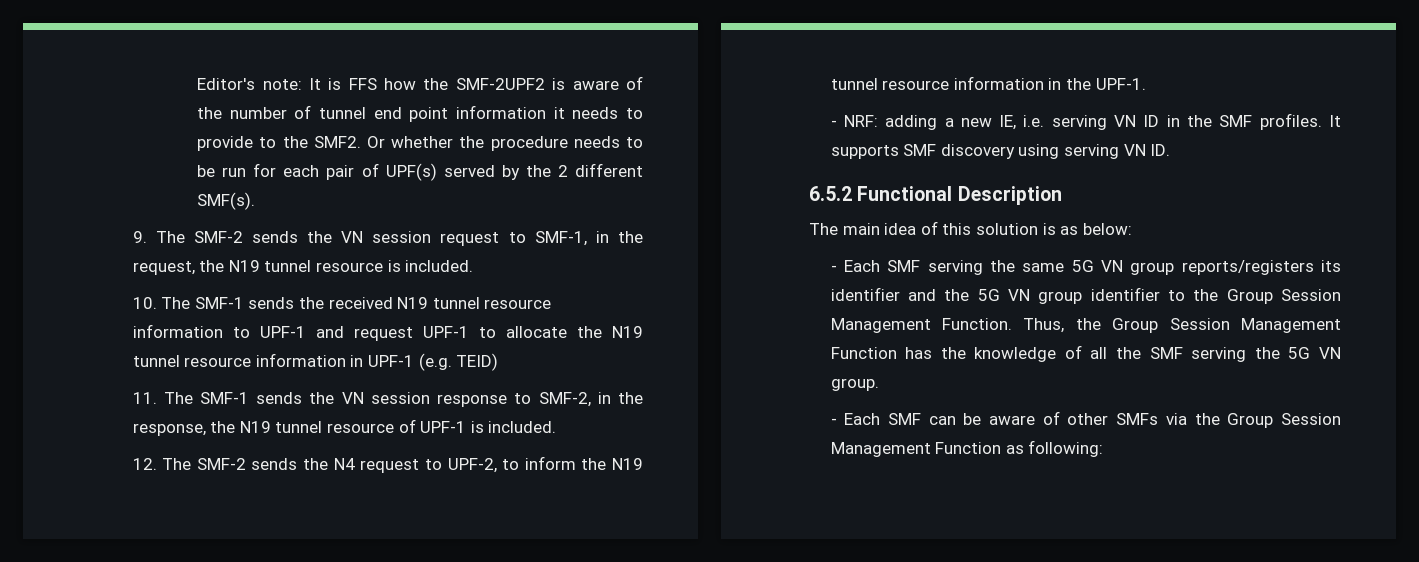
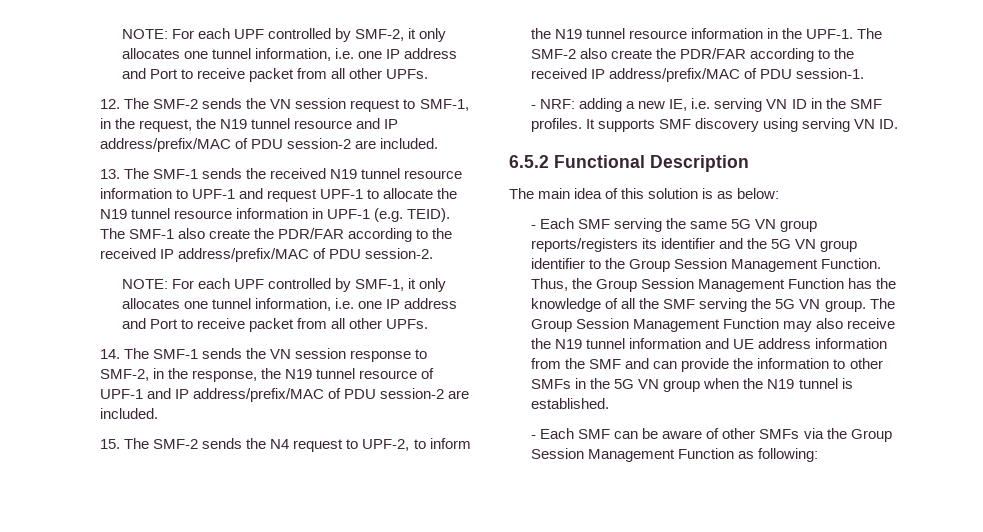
- Editor's note: It is FFS how the SMF-2UPF2 is aware of the number of tunnel end point information it needs to provide to the SMF2. Or whether the procedure needs to be run for each pair of UPF(s) served by the 2 different SMF(s).
- 9. The SMF-2 sends the VN session request to SMF-1, in the request, the N19 tunnel resource is included.
- 10. The SMF-1 sends the received N19 tunnel resource information to UPF-1 and request UPF-1 to allocate the N19 tunnel resource information in UPF-1 (e.g. TEID)
- 11. The SMF-1 sends the VN session response to SMF-2, in the response, the N19 tunnel resource of UPF-1 is included.
- 12. The SMF-2 sends the N4 request to UPF-2, to inform the N19 tunnel resource information in the UPF-1.
+ NOTE: For each UPF controlled by SMF-2, it only allocates one tunnel information, i.e. one IP address and Port to receive packet from all other UPFs.
+ 12. The SMF-2 sends the VN session request to SMF-1, in the request, the N19 tunnel resource and IP address/prefix/MAC of PDU session-2 are included.
+ 13. The SMF-1 sends the received N19 tunnel resource information to UPF-1 and request UPF-1 to allocate the N19 tunnel resource information in UPF-1 (e.g. TEID). The SMF-1 also create the PDR/FAR according to the received IP address/prefix/MAC of PDU session-2.
+ NOTE: For each UPF controlled by SMF-1, it only allocates one tunnel information, i.e. one IP address and Port to receive packet from all other UPFs.
+ 14. The SMF-1 sends the VN session response to SMF-2, in the response, the N19 tunnel resource of UPF-1 and IP address/prefix/MAC of PDU session-2 are included.
+ 15. The SMF-2 sends the N4 request to UPF-2, to inform the N19 tunnel resource information in the UPF-1. The SMF-2 also create the PDR/FAR according to the received IP address/prefix/MAC of PDU session-1.
+ The Group Session Management Function may also receive the N19 tunnel information and UE address information from the SMF and can provide the information to other SMFs in the 5G VN group when the N19 tunnel is established.

